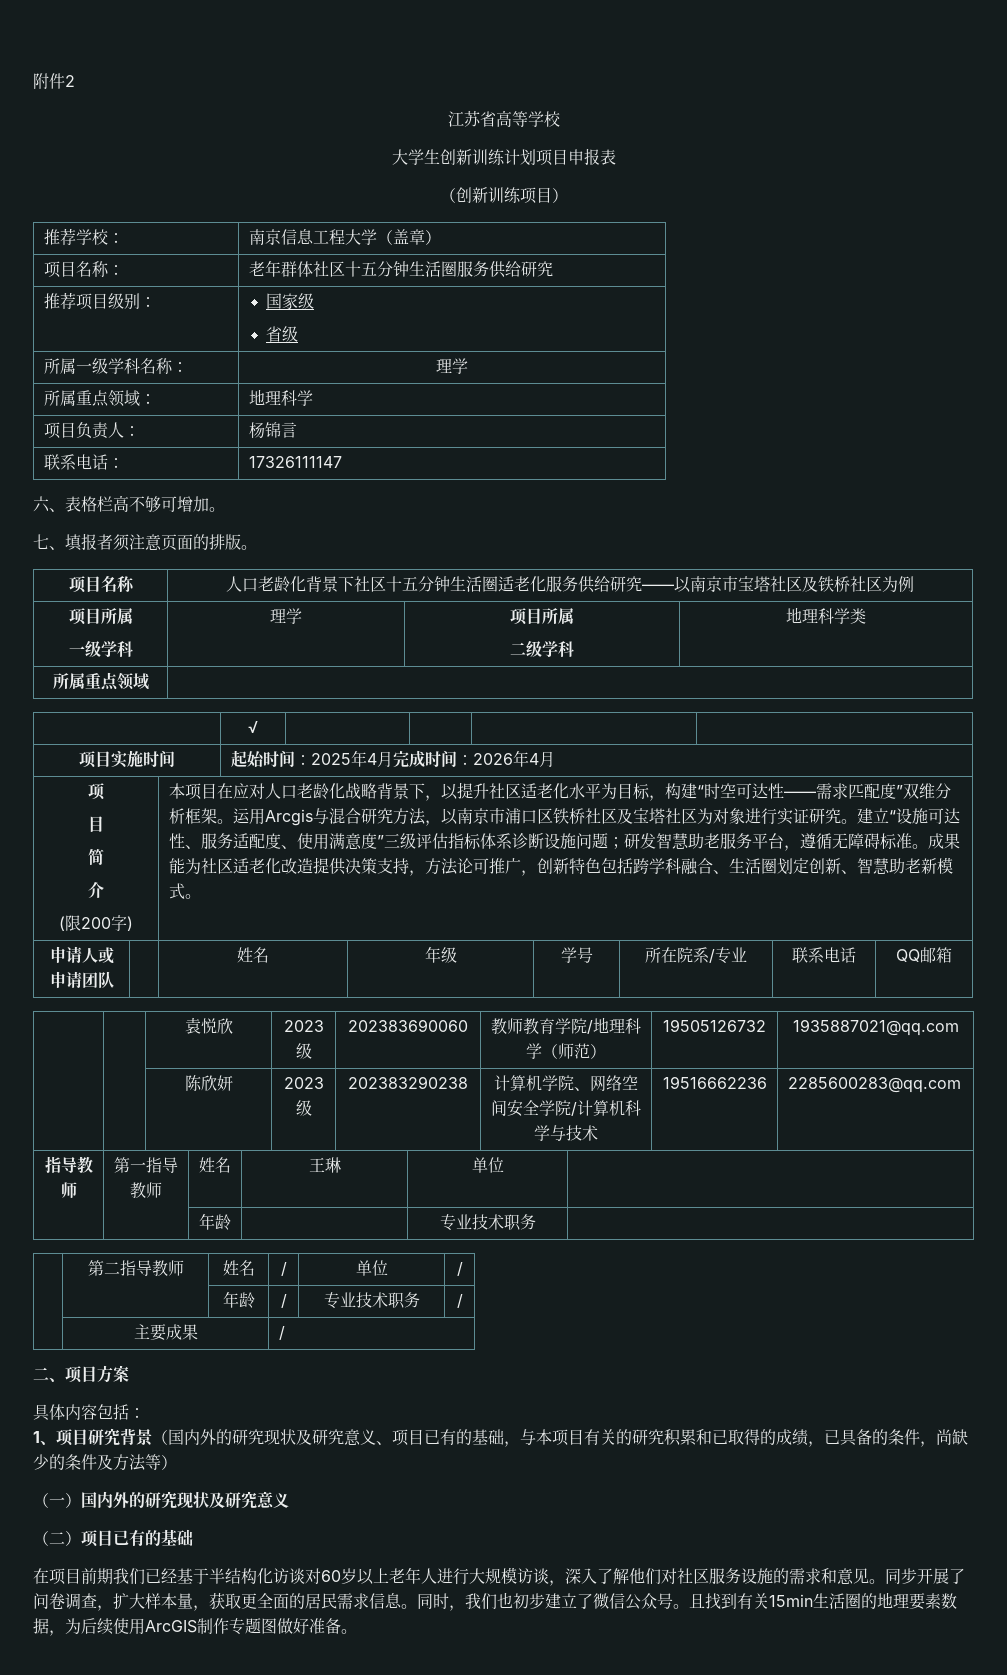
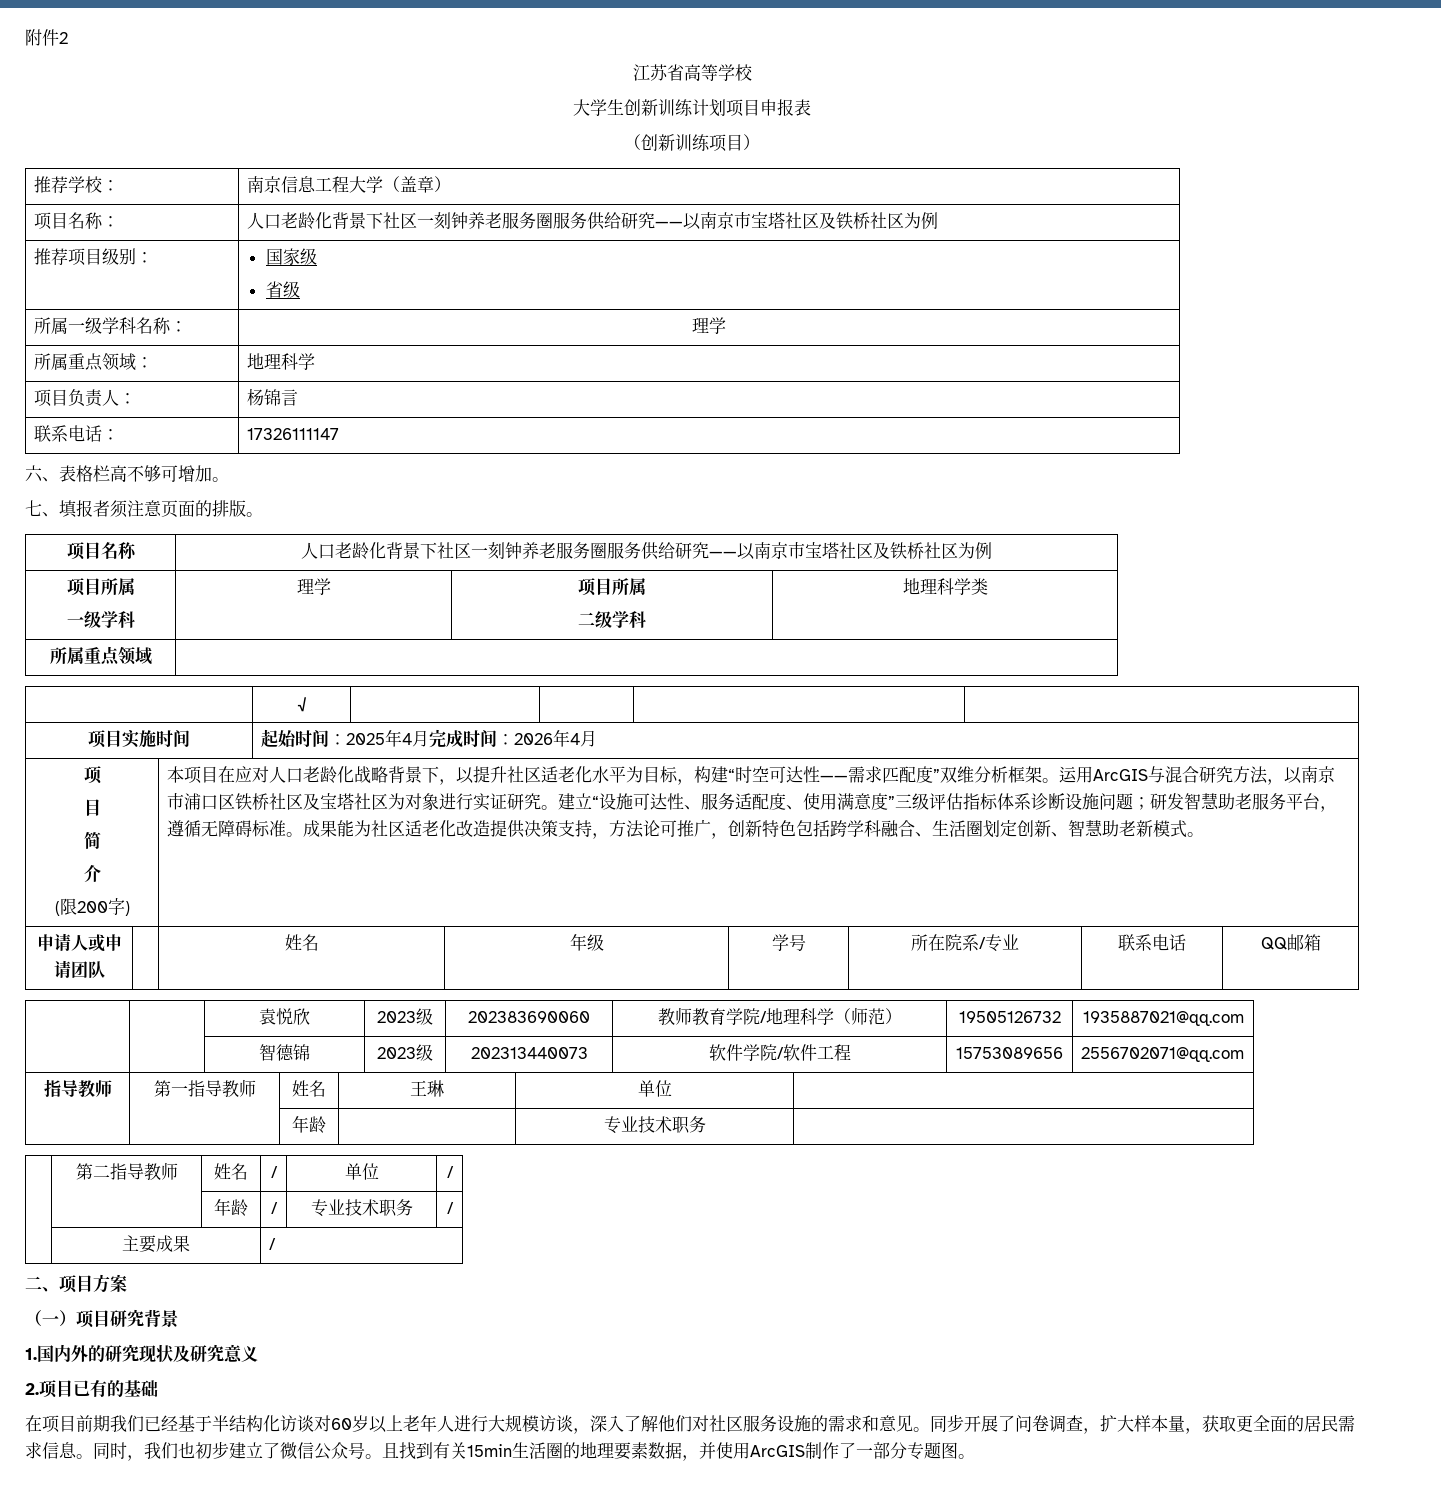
- 项目名称： | 老年群体社区十五分钟生活圈服务供给研究
+ 项目名称： | 人口老龄化背景下社区一刻钟养老服务圈服务供给研究——以南京市宝塔社区及铁桥社区为例
- 项目名称 | 人口老龄化背景下社区十五分钟生活圈适老化服务供给研究——以南京市宝塔社区及铁桥社区为例
+ 项目名称 | 人口老龄化背景下社区一刻钟养老服务圈服务供给研究——以南京市宝塔社区及铁桥社区为例
- 运用Arcgis与混合研究方法，以南京市浦口区铁桥社区及宝塔社区为对象进行实证研究。
+ 运用ArcGIS与混合研究方法，以南京市浦口区铁桥社区及宝塔社区为对象进行实证研究。
- | | 陈欣妍 | 2023级 | 202383290238 | 计算机学院、网络空间安全学院/计算机科学与技术 | 19516662236 | 2285600283@qq.com
+ | | 智德锦 | 2023级 | 202313440073 | 软件学院/软件工程 | 15753089656 | 2556702071@qq.com
- 具体内容包括：
- 1、项目研究背景（国内外的研究现状及研究意义、项目已有的基础，与本项目有关的研究积累和已取得的成绩，已具备的条件，尚缺少的条件及方法等）
- （一）国内外的研究现状及研究意义
+ （一）项目研究背景
+ 1.国内外的研究现状及研究意义
- （二）项目已有的基础
+ 2.项目已有的基础
- 且找到有关15min生活圈的地理要素数据，为后续使用ArcGIS制作专题图做好准备。
+ 且找到有关15min生活圈的地理要素数据，并使用ArcGIS制作了一部分专题图。

